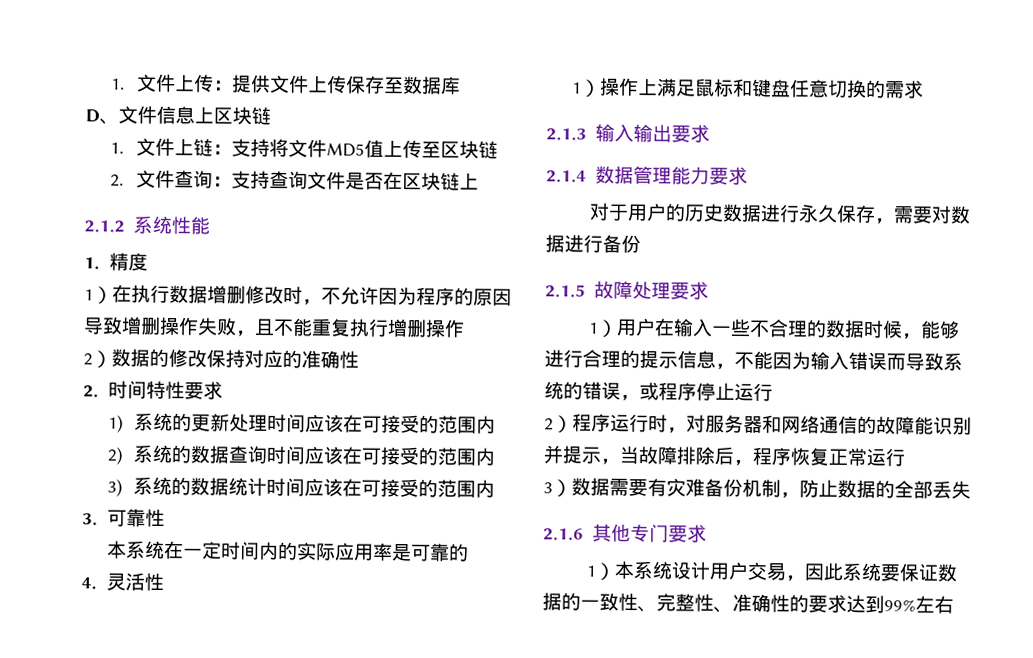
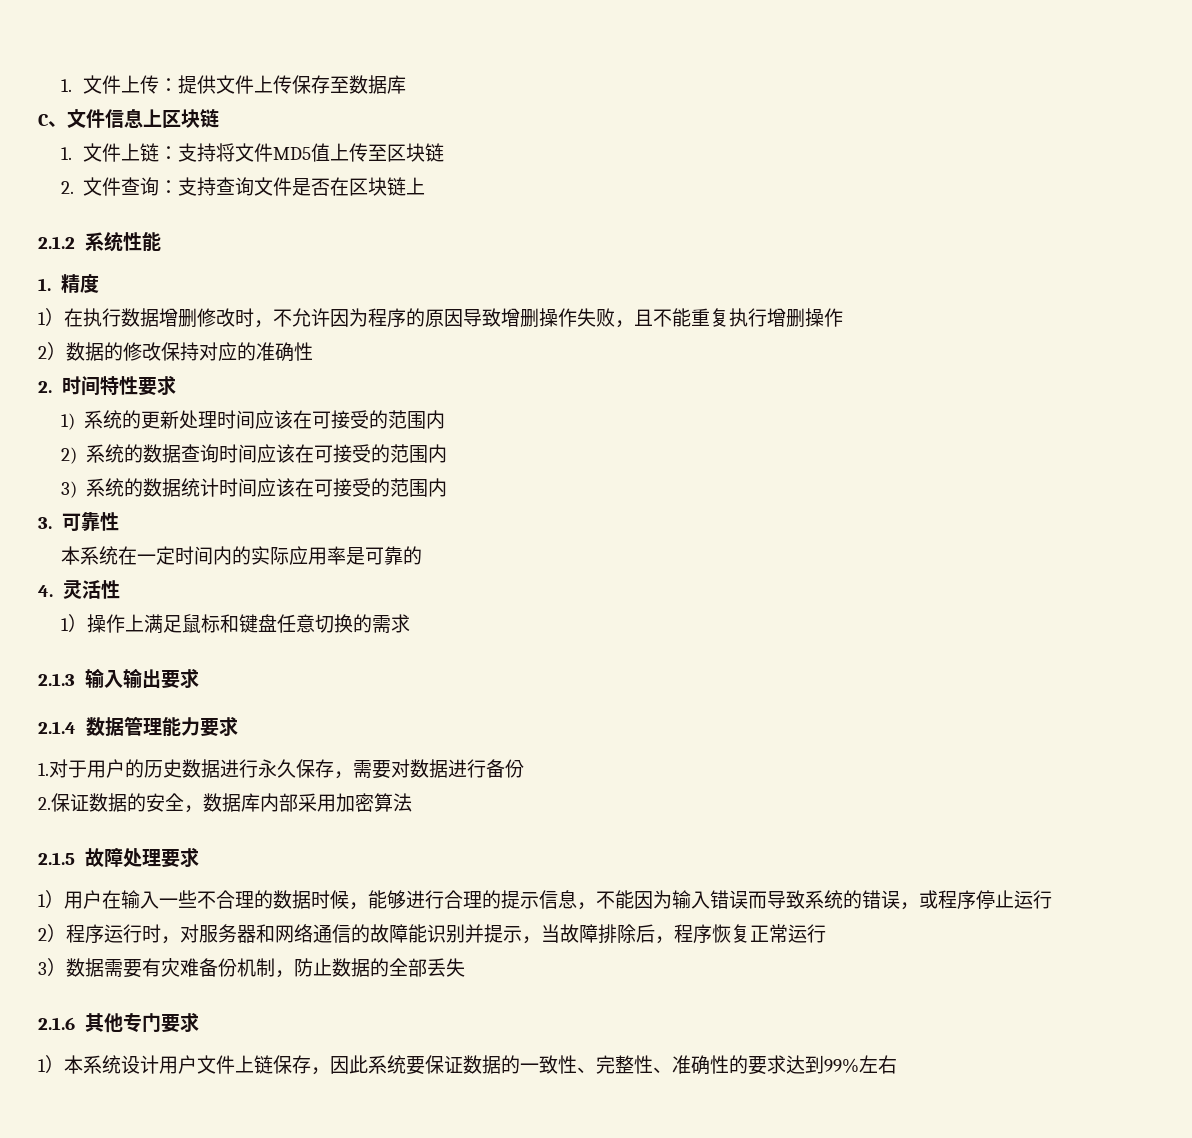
- D、文件信息上区块链
+ C、文件信息上区块链
- 对于用户的历史数据进行永久保存，需要对数据进行备份
+ 1.对于用户的历史数据进行永久保存，需要对数据进行备份
+ 2.保证数据的安全，数据库内部采用加密算法
- 1）本系统设计用户交易，因此系统要保证数据的一致性、完整性、准确性的要求达到99%左右
+ 1）本系统设计用户文件上链保存，因此系统要保证数据的一致性、完整性、准确性的要求达到99%左右

